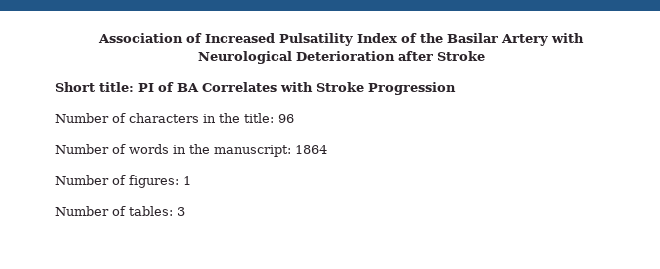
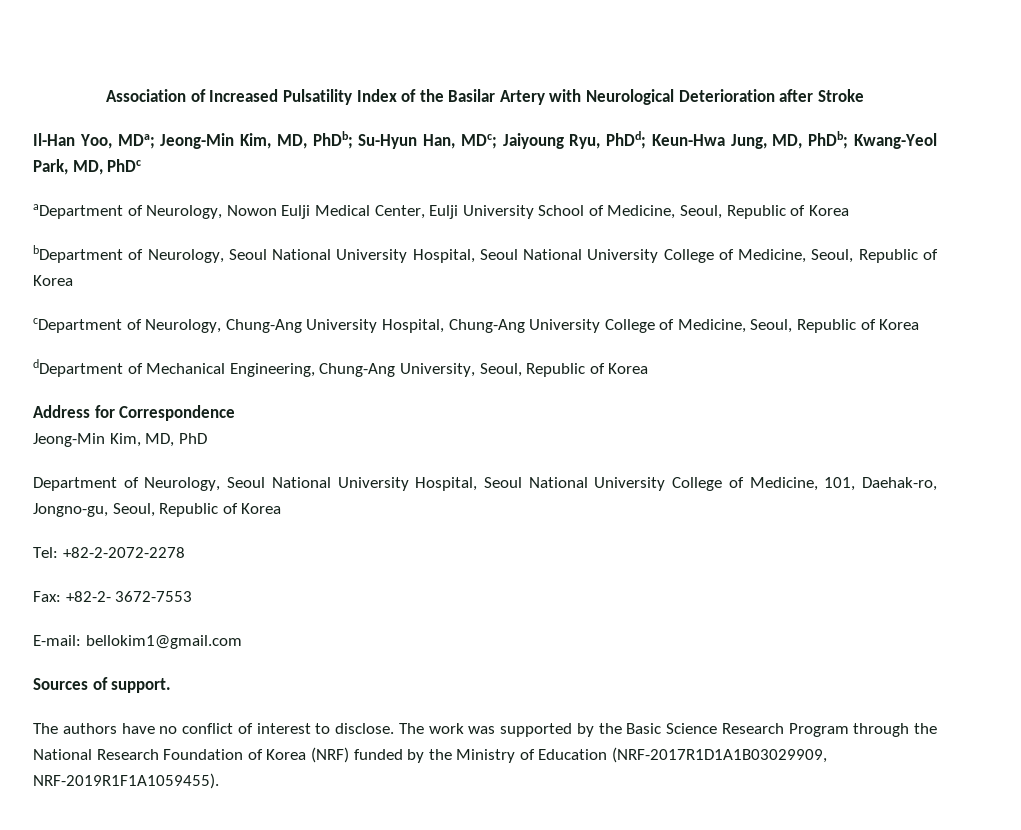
- Short title: PI of BA Correlates with Stroke Progression
- Number of characters in the title: 96
- Number of words in the manuscript: 1864
- Number of figures: 1
- Number of tables: 3
+ Il-Han Yoo, MDa; Jeong-Min Kim, MD, PhDb; Su-Hyun Han, MDc; Jaiyoung Ryu, PhDd; Keun-Hwa Jung, MD, PhDb; Kwang-Yeol Park, MD, PhDc
+ aDepartment of Neurology, Nowon Eulji Medical Center, Eulji University School of Medicine, Seoul, Republic of Korea
+ bDepartment of Neurology, Seoul National University Hospital, Seoul National University College of Medicine, Seoul, Republic of Korea
+ cDepartment of Neurology, Chung-Ang University Hospital, Chung-Ang University College of Medicine, Seoul, Republic of Korea
+ dDepartment of Mechanical Engineering, Chung-Ang University, Seoul, Republic of Korea
+ Address for Correspondence
+ Jeong-Min Kim, MD, PhD
+ Department of Neurology, Seoul National University Hospital, Seoul National University College of Medicine, 101, Daehak-ro, Jongno-gu, Seoul, Republic of Korea
+ Tel: +82-2-2072-2278
+ Fax: +82-2- 3672-7553
+ E-mail: bellokim1@gmail.com
+ Sources of support.
+ The authors have no conflict of interest to disclose. The work was supported by the Basic Science Research Program through the National Research Foundation of Korea (NRF) funded by the Ministry of Education (NRF-2017R1D1A1B03029909, NRF-2019R1F1A1059455).

